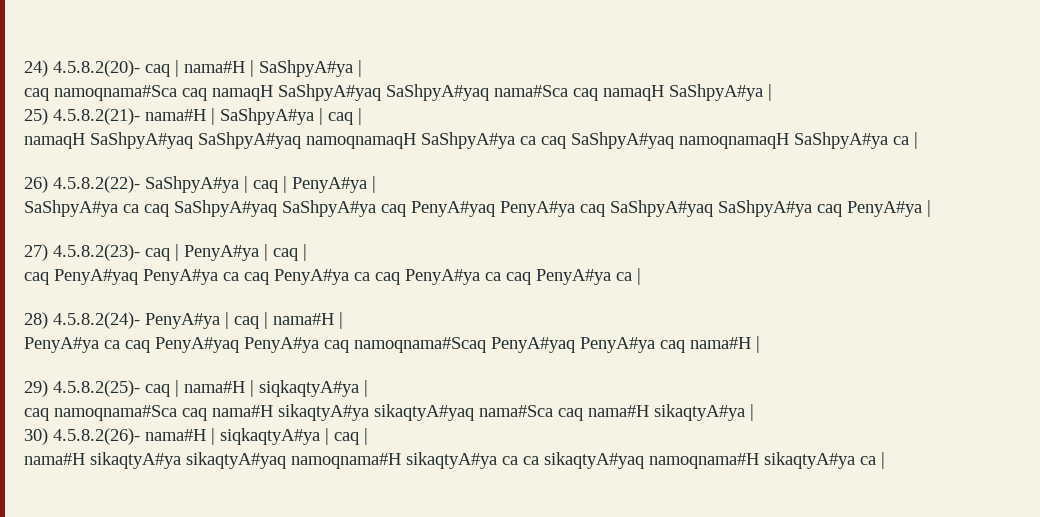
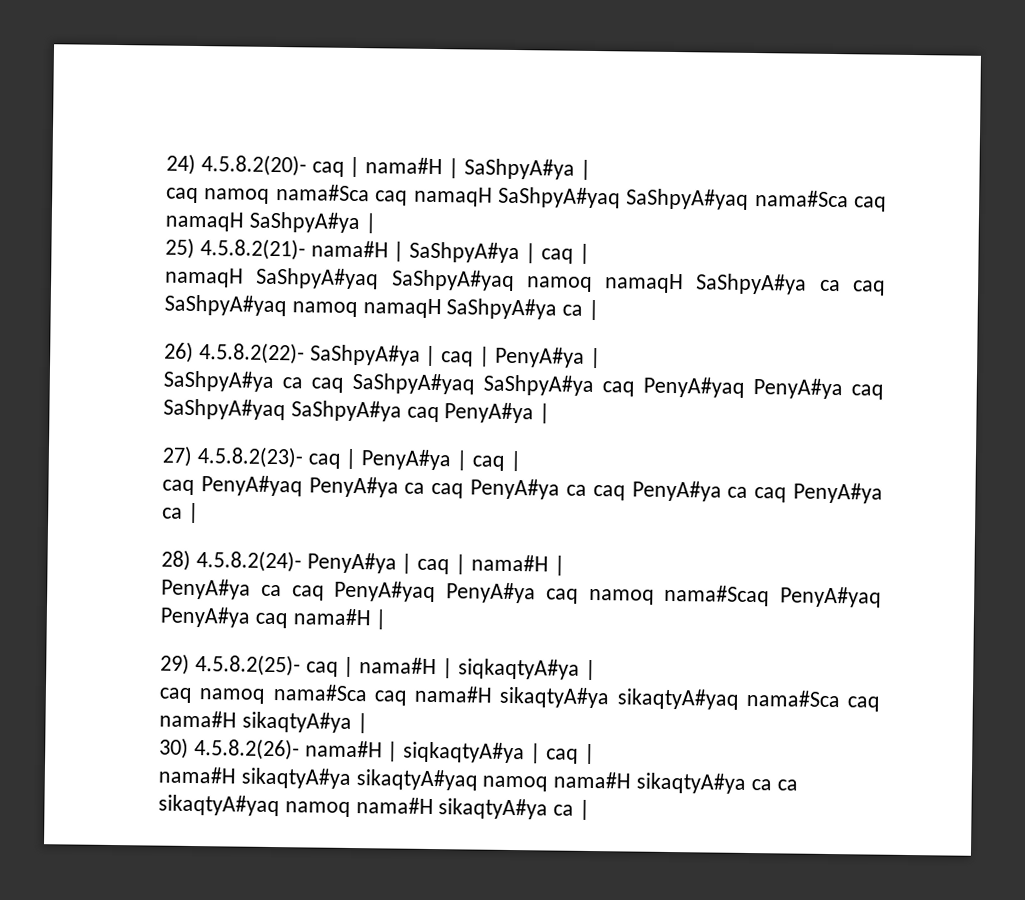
- caq namoqnama#Sca caq namaqH SaShpyA#yaq SaShpyA#yaq nama#Sca caq namaqH SaShpyA#ya |
+ caq namoq nama#Sca caq namaqH SaShpyA#yaq SaShpyA#yaq nama#Sca caq namaqH SaShpyA#ya |
- namaqH SaShpyA#yaq SaShpyA#yaq namoqnamaqH SaShpyA#ya ca caq SaShpyA#yaq namoqnamaqH SaShpyA#ya ca |
+ namaqH SaShpyA#yaq SaShpyA#yaq namoq namaqH SaShpyA#ya ca caq SaShpyA#yaq namoq namaqH SaShpyA#ya ca |
- PenyA#ya ca caq PenyA#yaq PenyA#ya caq namoqnama#Scaq PenyA#yaq PenyA#ya caq nama#H |
+ PenyA#ya ca caq PenyA#yaq PenyA#ya caq namoq nama#Scaq PenyA#yaq PenyA#ya caq nama#H |
- caq namoqnama#Sca caq nama#H sikaqtyA#ya sikaqtyA#yaq nama#Sca caq nama#H sikaqtyA#ya |
+ caq namoq nama#Sca caq nama#H sikaqtyA#ya sikaqtyA#yaq nama#Sca caq nama#H sikaqtyA#ya |
- nama#H sikaqtyA#ya sikaqtyA#yaq namoqnama#H sikaqtyA#ya ca ca sikaqtyA#yaq namoqnama#H sikaqtyA#ya ca |
+ nama#H sikaqtyA#ya sikaqtyA#yaq namoq nama#H sikaqtyA#ya ca ca sikaqtyA#yaq namoq nama#H sikaqtyA#ya ca |

